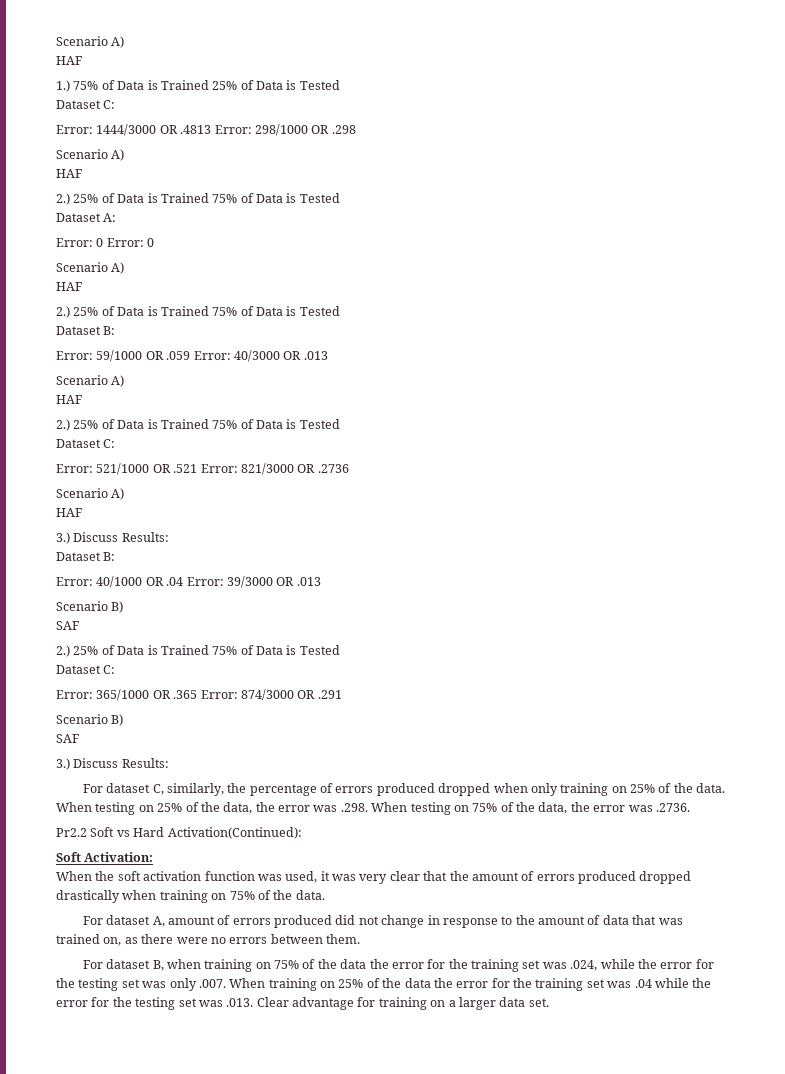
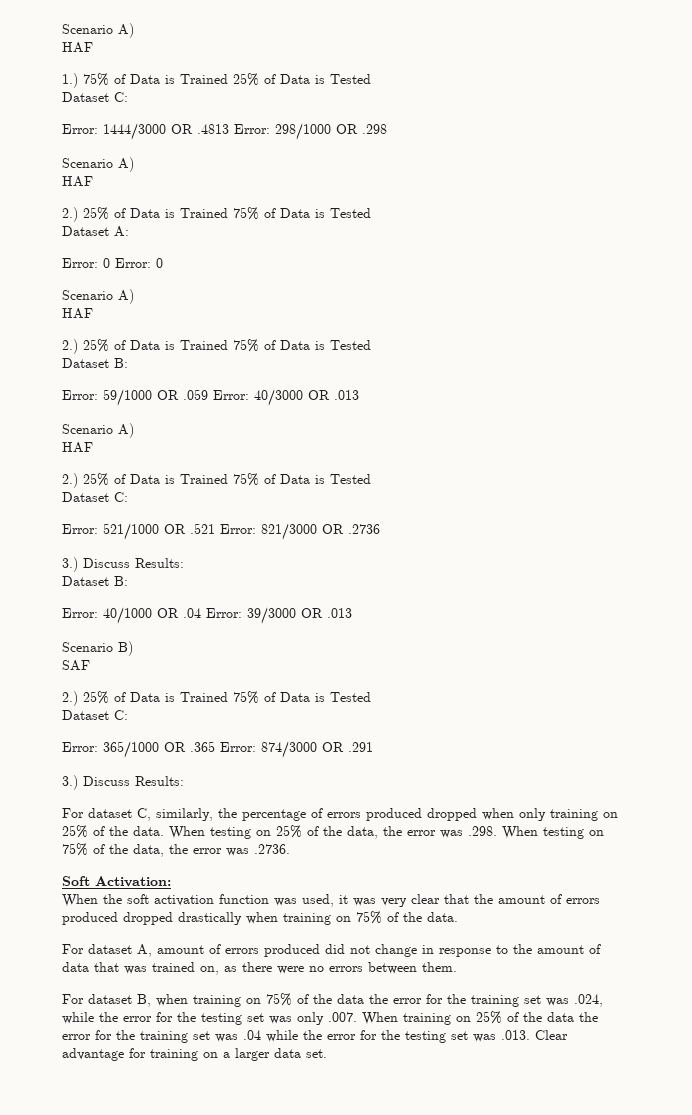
  Error: 521/1000 OR .521 Error: 821/3000 OR .2736
- Scenario A)
- HAF
  Error: 365/1000 OR .365 Error: 874/3000 OR .291
- Scenario B)
- SAF
- Pr2.2 Soft vs Hard Activation(Continued):

